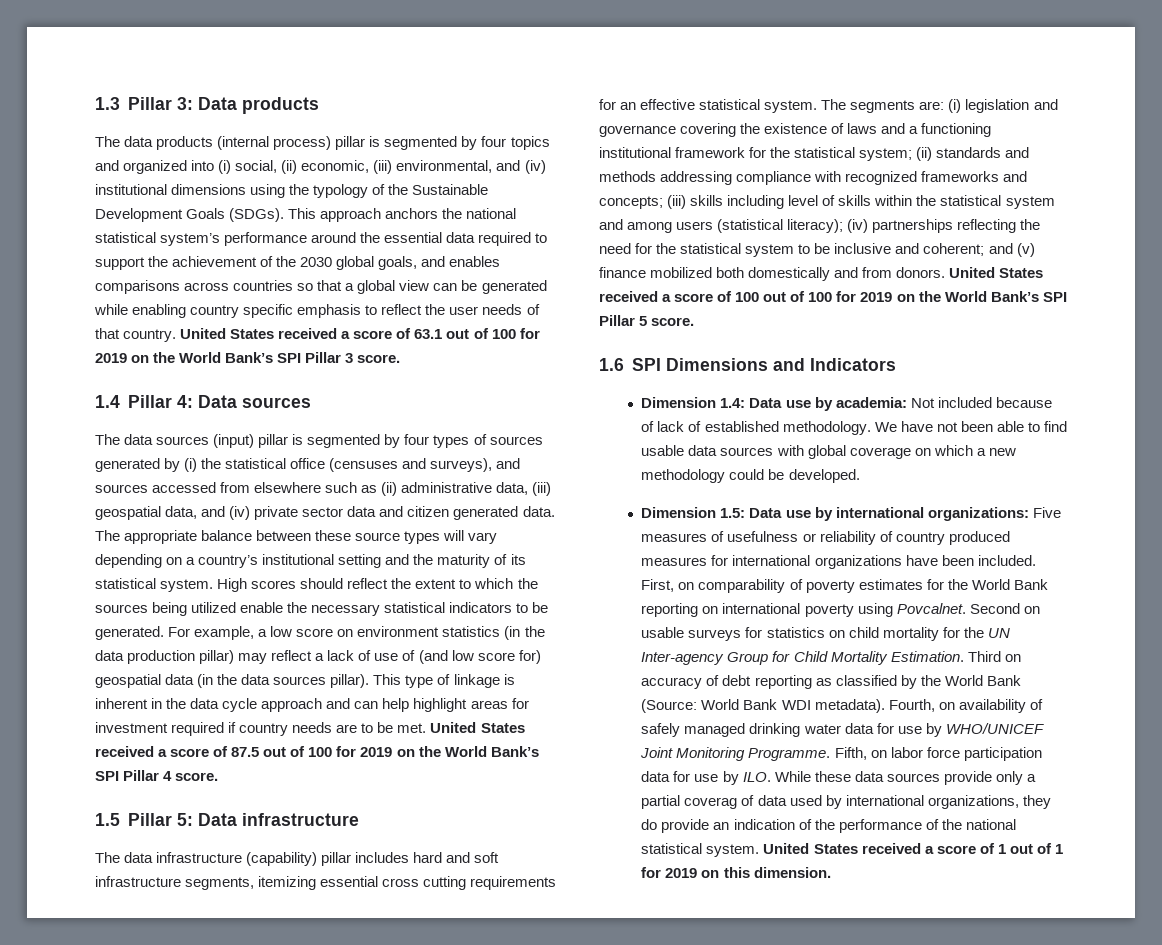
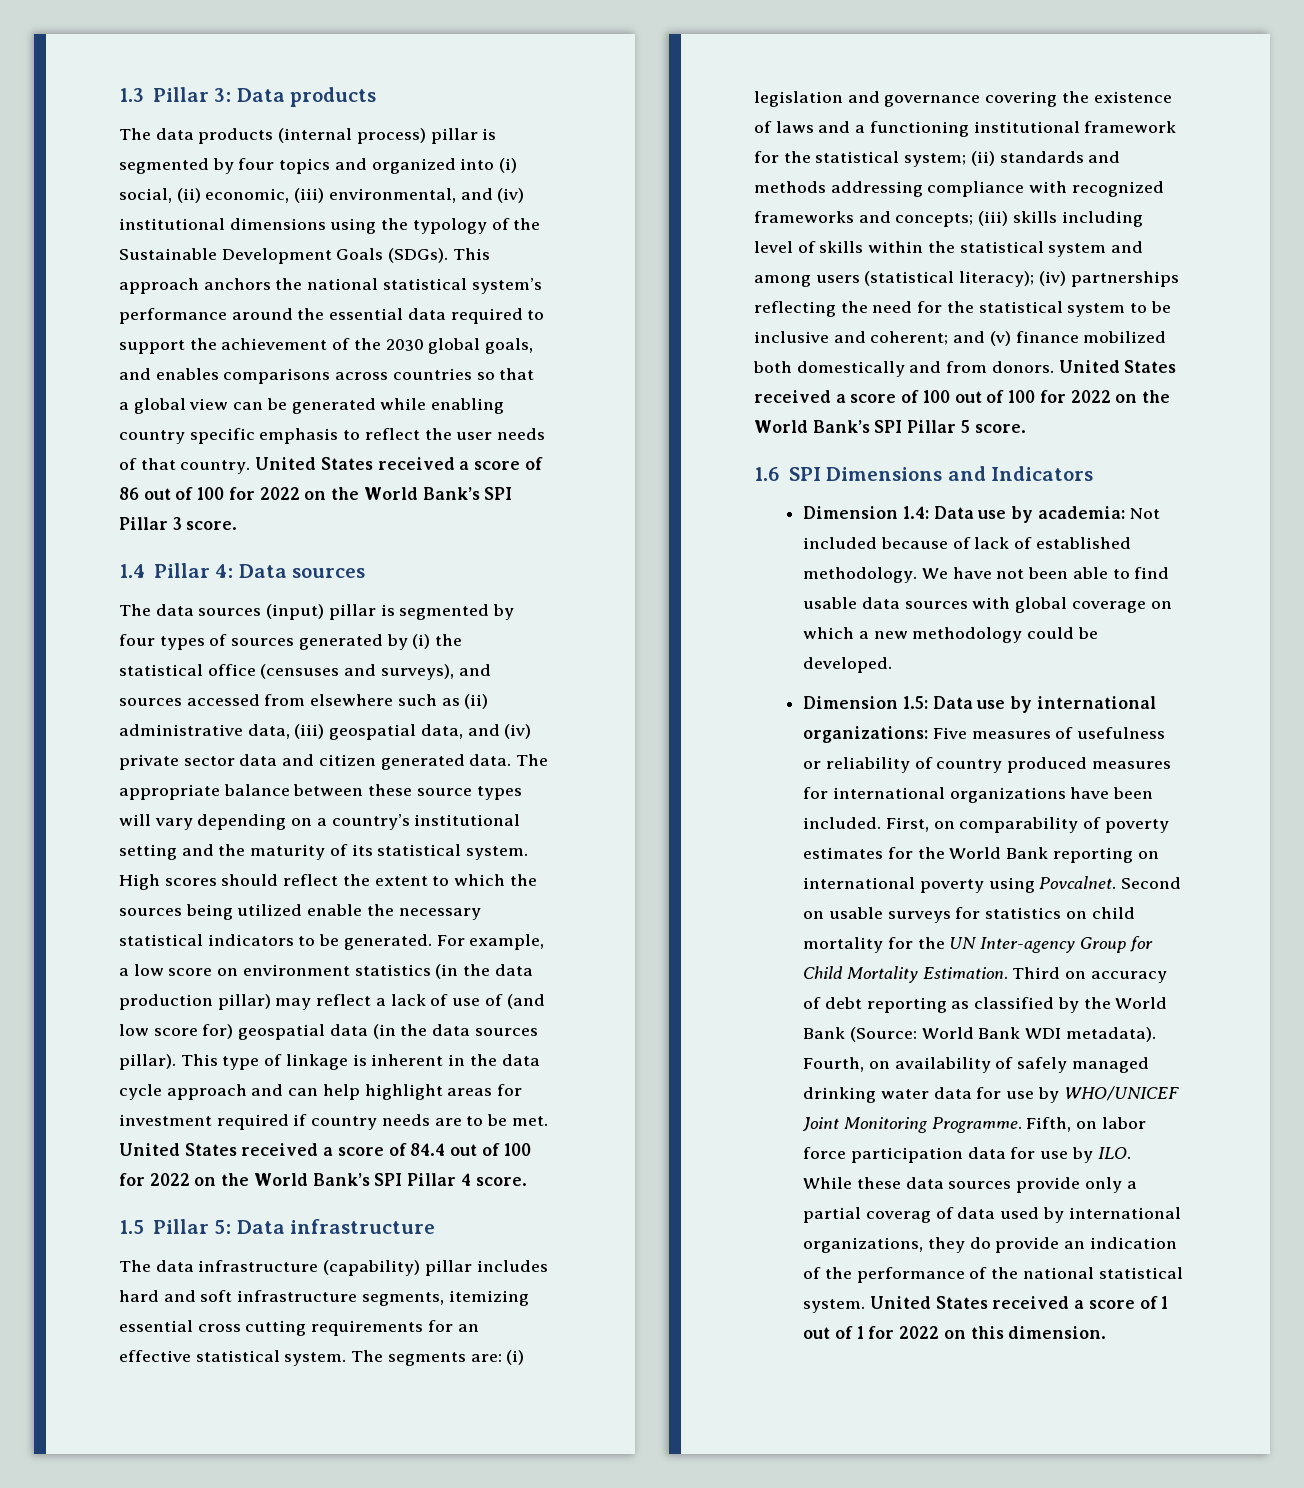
- United States received a score of 63.1 out of 100 for 2019 on the World Bank’s SPI Pillar 3 score.
+ United States received a score of 86 out of 100 for 2022 on the World Bank’s SPI Pillar 3 score.
- United States received a score of 87.5 out of 100 for 2019 on the World Bank’s SPI Pillar 4 score.
+ United States received a score of 84.4 out of 100 for 2022 on the World Bank’s SPI Pillar 4 score.
- United States received a score of 100 out of 100 for 2019 on the World Bank’s SPI Pillar 5 score.
+ United States received a score of 100 out of 100 for 2022 on the World Bank’s SPI Pillar 5 score.
- United States received a score of 1 out of 1 for 2019 on this dimension.
+ United States received a score of 1 out of 1 for 2022 on this dimension.

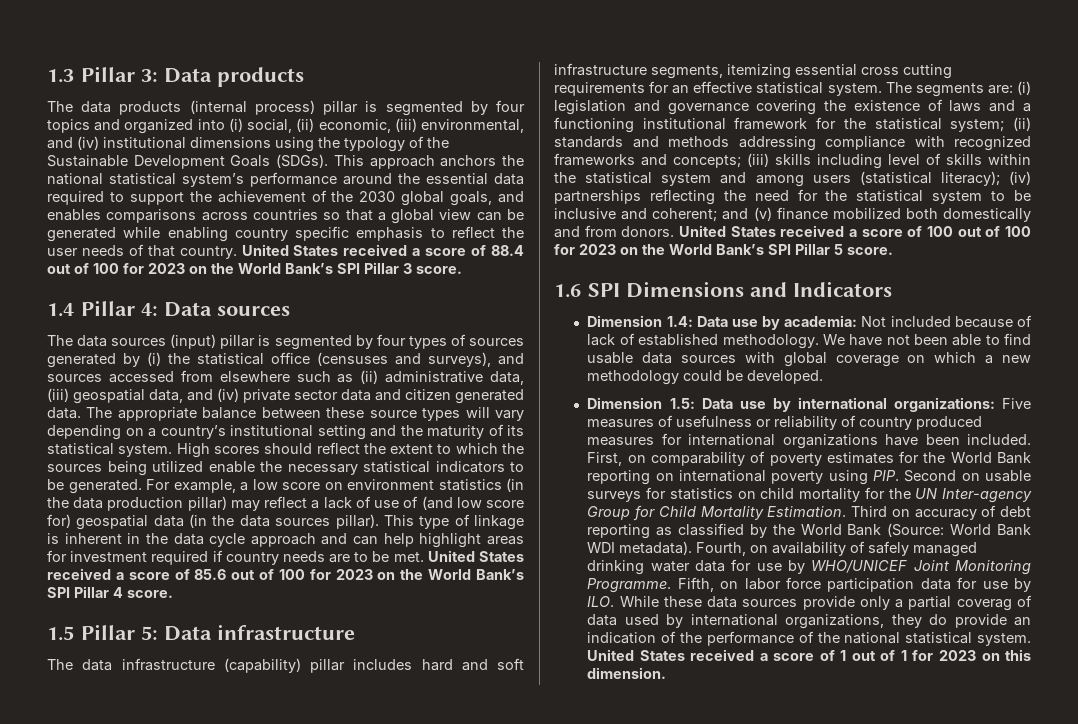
- United States received a score of 86 out of 100 for 2022 on the World Bank’s SPI Pillar 3 score.
+ United States received a score of 88.4 out of 100 for 2023 on the World Bank’s SPI Pillar 3 score.
- United States received a score of 84.4 out of 100 for 2022 on the World Bank’s SPI Pillar 4 score.
+ United States received a score of 85.6 out of 100 for 2023 on the World Bank’s SPI Pillar 4 score.
- United States received a score of 100 out of 100 for 2022 on the World Bank’s SPI Pillar 5 score.
+ United States received a score of 100 out of 100 for 2023 on the World Bank’s SPI Pillar 5 score.
- First, on comparability of poverty estimates for the World Bank reporting on international poverty using Povcalnet. Second on usable surveys for statistics on child mortality for the UN Inter-agency Group for Child Mortality Estimation.
+ First, on comparability of poverty estimates for the World Bank reporting on international poverty using PIP. Second on usable surveys for statistics on child mortality for the UN Inter-agency Group for Child Mortality Estimation.
- United States received a score of 1 out of 1 for 2022 on this dimension.
+ United States received a score of 1 out of 1 for 2023 on this dimension.

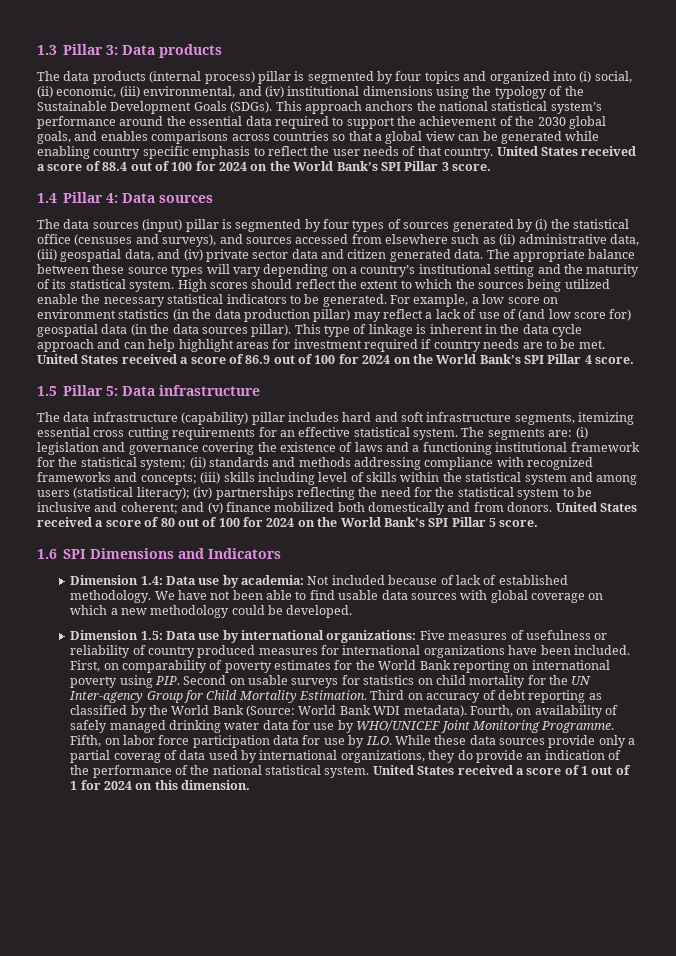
- United States received a score of 88.4 out of 100 for 2023 on the World Bank’s SPI Pillar 3 score.
+ United States received a score of 88.4 out of 100 for 2024 on the World Bank’s SPI Pillar 3 score.
- United States received a score of 85.6 out of 100 for 2023 on the World Bank’s SPI Pillar 4 score.
+ United States received a score of 86.9 out of 100 for 2024 on the World Bank’s SPI Pillar 4 score.
- United States received a score of 100 out of 100 for 2023 on the World Bank’s SPI Pillar 5 score.
+ United States received a score of 80 out of 100 for 2024 on the World Bank’s SPI Pillar 5 score.
- United States received a score of 1 out of 1 for 2023 on this dimension.
+ United States received a score of 1 out of 1 for 2024 on this dimension.

